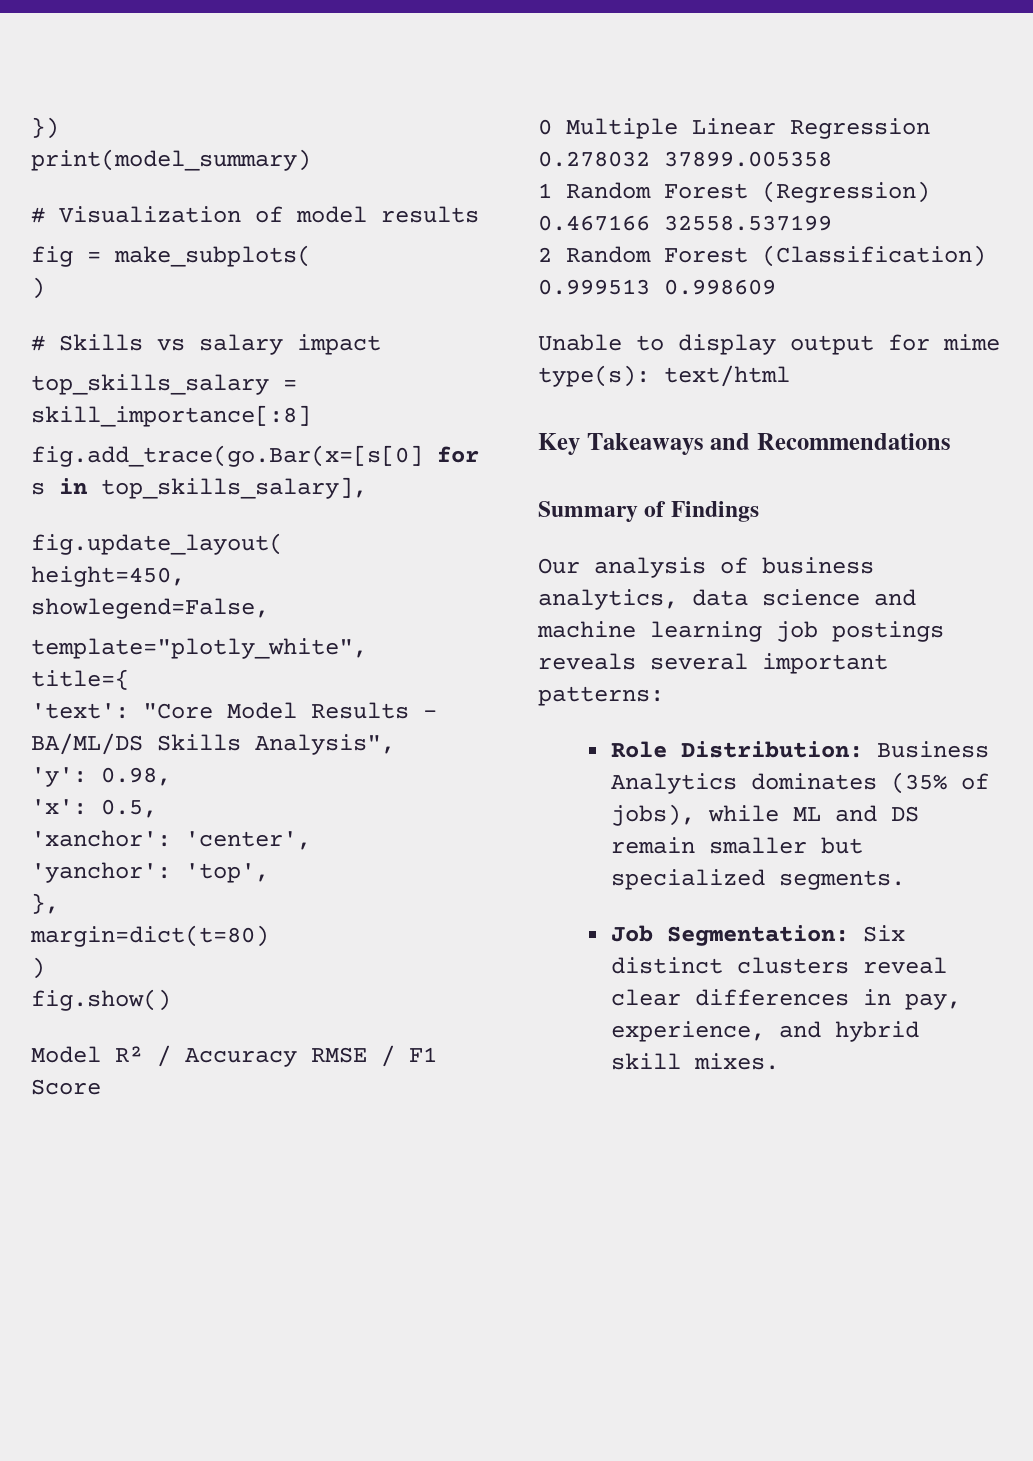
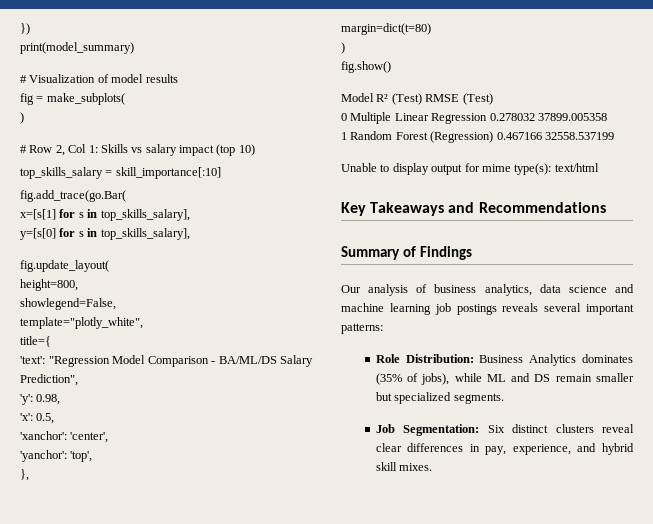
- # Skills vs salary impact
+ # Row 2, Col 1: Skills vs salary impact (top 10)
- top_skills_salary = skill_importance[:8]
- fig.add_trace(go.Bar(x=[s[0] for s in top_skills_salary],
+ top_skills_salary = skill_importance[:10]
+ fig.add_trace(go.Bar(
+ x=[s[1] for s in top_skills_salary],
+ y=[s[0] for s in top_skills_salary],
- height=450,
+ height=800,
- 'text': "Core Model Results - BA/ML/DS Skills Analysis",
+ 'text': "Regression Model Comparison - BA/ML/DS Salary Prediction",
- Model R² / Accuracy RMSE / F1 Score
+ Model R² (Test) RMSE (Test)
- 2 Random Forest (Classification) 0.999513 0.998609

